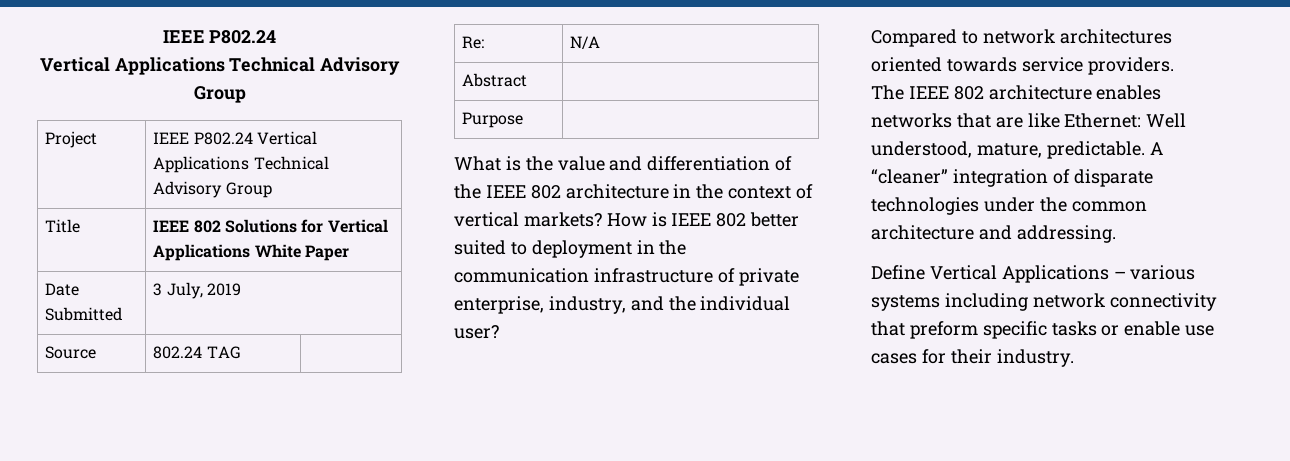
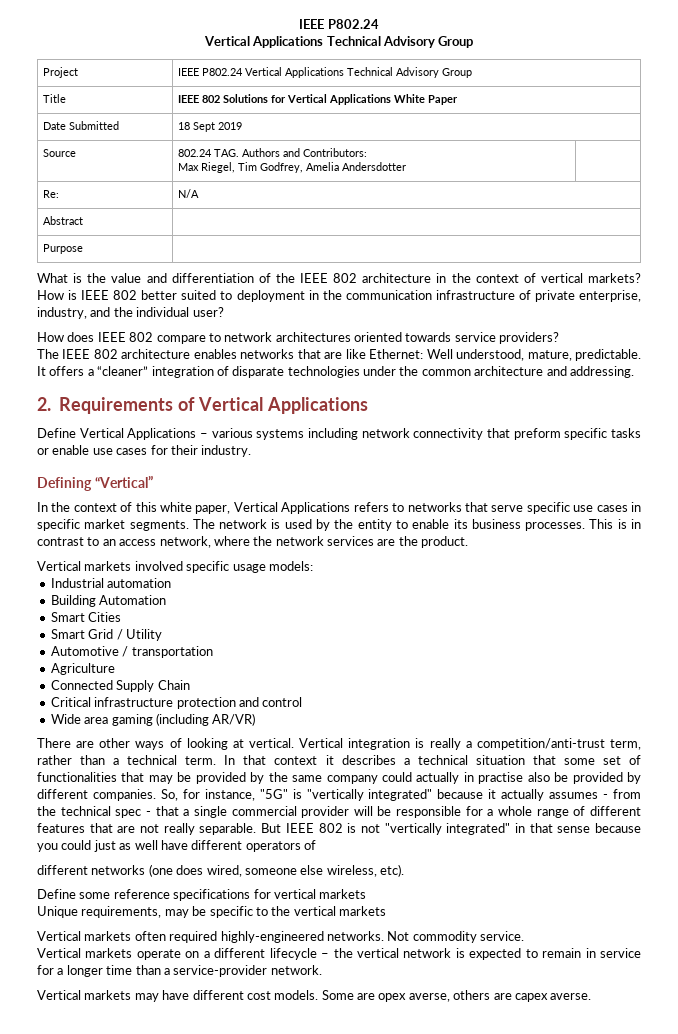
- Date Submitted | 3 July, 2019
+ Date Submitted | 18 Sept 2019
- Source | 802.24 TAG |
+ Source | 802.24 TAG. Authors and Contributors:
+ Max Riegel, Tim Godfrey, Amelia Andersdotter |
- Compared to network architectures oriented towards service providers.
+ How does IEEE 802 compare to network architectures oriented towards service providers?
- A “cleaner” integration of disparate technologies under the common architecture and addressing.
+ It offers a “cleaner” integration of disparate technologies under the common architecture and addressing.
+ 2. Requirements of Vertical Applications
+ Defining “Vertical”
+ In the context of this white paper, Vertical Applications refers to networks that serve specific use cases in specific market segments. The network is used by the entity to enable its business processes. This is in contrast to an access network, where the network services are the product.
+ Vertical markets involved specific usage models:
+ Industrial automation
+ Building Automation
+ Smart Cities
+ Smart Grid / Utility
+ Automotive / transportation
+ Agriculture
+ Connected Supply Chain
+ Critical infrastructure protection and control
+ Wide area gaming (including AR/VR)
+ There are other ways of looking at vertical. Vertical integration is really a competition/anti-trust term, rather than a technical term. In that context it describes a technical situation that some set of functionalities that may be provided by the same company could actually in practise also be provided by different companies. So, for instance, "5G" is "vertically integrated" because it actually assumes - from the technical spec - that a single commercial provider will be responsible for a whole range of different features that are not really separable. But IEEE 802 is not "vertically integrated" in that sense because you could just as well have different operators of
+ different networks (one does wired, someone else wireless, etc).
+ Define some reference specifications for vertical markets
+ Unique requirements, may be specific to the vertical markets
+ Vertical markets often required highly-engineered networks. Not commodity service.
+ Vertical markets operate on a different lifecycle – the vertical network is expected to remain in service for a longer time than a service-provider network.
+ Vertical markets may have different cost models. Some are opex averse, others are capex averse.

